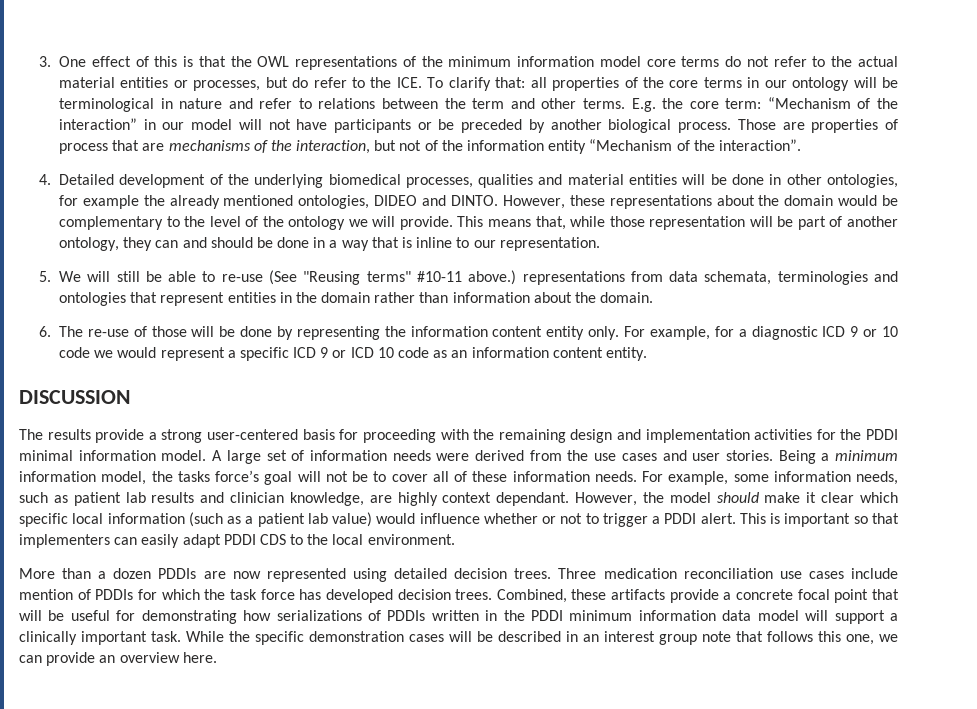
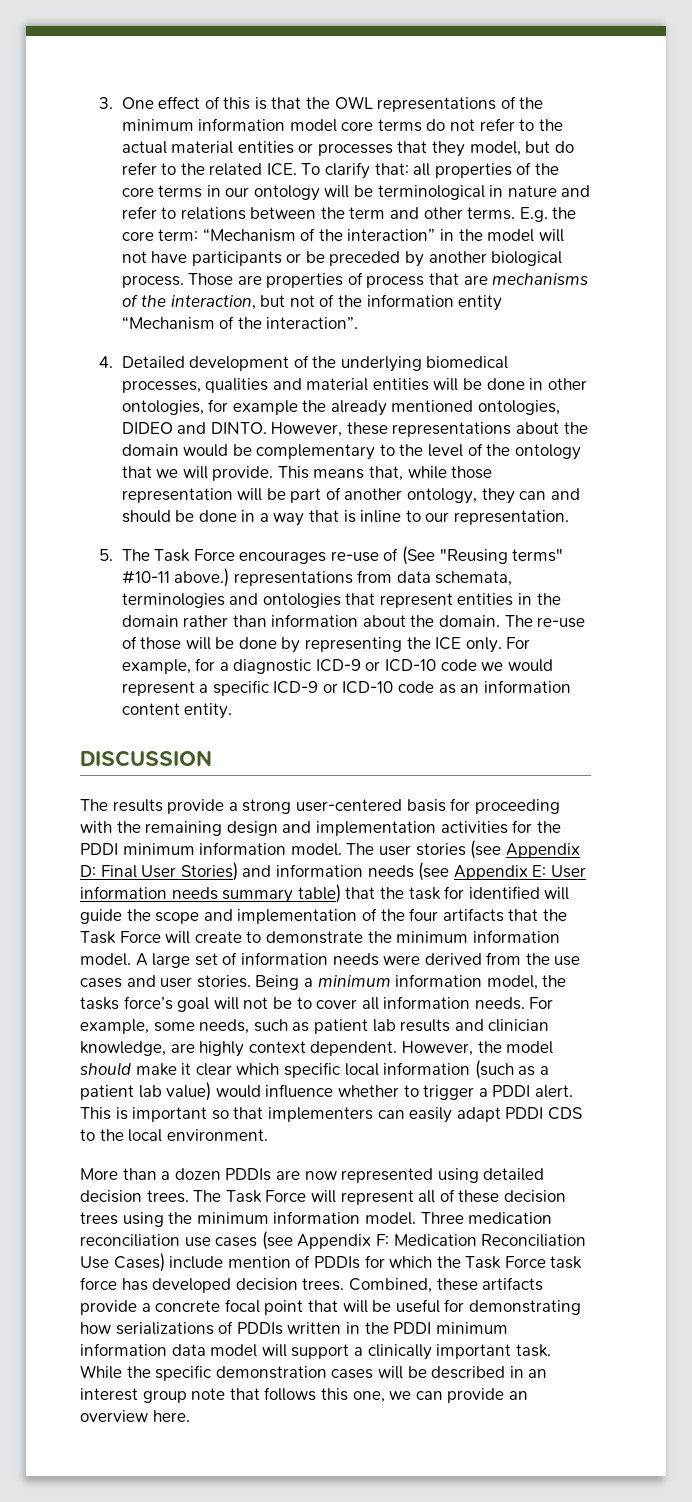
- 3. One effect of this is that the OWL representations of the minimum information model core terms do not refer to the actual material entities or processes, but do refer to the ICE. To clarify that: all properties of the core terms in our ontology will be terminological in nature and refer to relations between the term and other terms.
+ 3. One effect of this is that the OWL representations of the minimum information model core terms do not refer to the actual material entities or processes that they model, but do refer to the related ICE. To clarify that: all properties of the core terms in our ontology will be terminological in nature and refer to relations between the term and other terms.
- E.g. the core term: “Mechanism of the interaction” in our model will not have participants or be preceded by another biological process.
+ E.g. the core term: “Mechanism of the interaction” in the model will not have participants or be preceded by another biological process.
- However, these representations about the domain would be complementary to the level of the ontology we will provide.
+ However, these representations about the domain would be complementary to the level of the ontology that we will provide.
- 5. We will still be able to re-use (See "Reusing terms" #10-11 above.) representations from data schemata, terminologies and ontologies that represent entities in the domain rather than information about the domain.
- 6. The re-use of those will be done by representing the information content entity only.
+ 5. The Task Force encourages re-use of (See "Reusing terms" #10-11 above.) representations from data schemata, terminologies and ontologies that represent entities in the domain rather than information about the domain. The re-use of those will be done by representing the ICE only.
- For example, for a diagnostic ICD 9 or 10 code we would represent a specific ICD 9 or ICD 10 code as an information content entity.
+ For example, for a diagnostic ICD-9 or ICD-10 code we would represent a specific ICD-9 or ICD-10 code as an information content entity.
- The results provide a strong user-centered basis for proceeding with the remaining design and implementation activities for the PDDI minimal information model.
+ The results provide a strong user-centered basis for proceeding with the remaining design and implementation activities for the PDDI minimum information model. The user stories (see Appendix D: Final User Stories) and information needs (see Appendix E: User information needs summary table) that the task for identified will guide the scope and implementation of the four artifacts that the Task Force will create to demonstrate the minimum information model.
- Being a minimum information model, the tasks force’s goal will not be to cover all of these information needs.
+ Being a minimum information model, the tasks force’s goal will not be to cover all information needs.
- For example, some information needs, such as patient lab results and clinician knowledge, are highly context dependant.
+ For example, some needs, such as patient lab results and clinician knowledge, are highly context dependent.
- However, the model should make it clear which specific local information (such as a patient lab value) would influence whether or not to trigger a PDDI alert.
+ However, the model should make it clear which specific local information (such as a patient lab value) would influence whether to trigger a PDDI alert.
+ The Task Force will represent all of these decision trees using the minimum information model.
- Three medication reconciliation use cases include mention of PDDIs for which the task force has developed decision trees.
+ Three medication reconciliation use cases (see Appendix F: Medication Reconciliation Use Cases) include mention of PDDIs for which the Task Force task force has developed decision trees.

